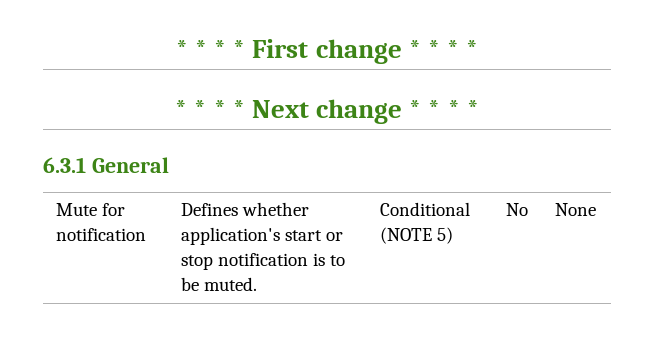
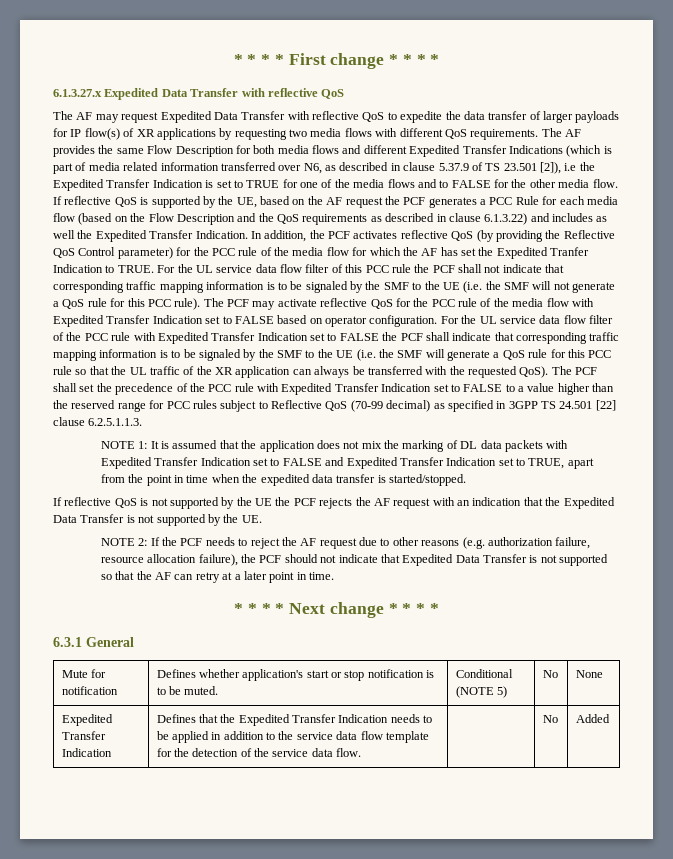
+ 6.1.3.27.x Expedited Data Transfer with reflective QoS
+ The AF may request Expedited Data Transfer with reflective QoS to expedite the data transfer of larger payloads for IP flow(s) of XR applications by requesting two media flows with different QoS requirements. The AF provides the same Flow Description for both media flows and different Expedited Transfer Indications (which is part of media related information transferred over N6, as described in clause 5.37.9 of TS 23.501 [2]), i.e the Expedited Transfer Indication is set to TRUE for one of the media flows and to FALSE for the other media flow. If reflective QoS is supported by the UE, based on the AF request the PCF generates a PCC Rule for each media flow (based on the Flow Description and the QoS requirements as described in clause 6.1.3.22) and includes as well the Expedited Transfer Indication. In addition, the PCF activates reflective QoS (by providing the Reflective QoS Control parameter) for the PCC rule of the media flow for which the AF has set the Expedited Tranfer Indication to TRUE. For the UL service data flow filter of this PCC rule the PCF shall not indicate that corresponding traffic mapping information is to be signaled by the SMF to the UE (i.e. the SMF will not generate a QoS rule for this PCC rule). The PCF may activate reflective QoS for the PCC rule of the media flow with Expedited Transfer Indication set to FALSE based on operator configuration. For the UL service data flow filter of the PCC rule with Expedited Transfer Indication set to FALSE the PCF shall indicate that corresponding traffic mapping information is to be signaled by the SMF to the UE (i.e. the SMF will generate a QoS rule for this PCC rule so that the UL traffic of the XR application can always be transferred with the requested QoS). The PCF shall set the precedence of the PCC rule with Expedited Transfer Indication set to FALSE to a value higher than the reserved range for PCC rules subject to Reflective QoS (70-99 decimal) as specified in 3GPP TS 24.501 [22] clause 6.2.5.1.1.3.
+ NOTE 1: It is assumed that the application does not mix the marking of DL data packets with Expedited Transfer Indication set to FALSE and Expedited Transfer Indication set to TRUE, apart from the point in time when the expedited data transfer is started/stopped.
+ If reflective QoS is not supported by the UE the PCF rejects the AF request with an indication that the Expedited Data Transfer is not supported by the UE.
+ NOTE 2: If the PCF needs to reject the AF request due to other reasons (e.g. authorization failure, resource allocation failure), the PCF should not indicate that Expedited Data Transfer is not supported so that the AF can retry at a later point in time.
+ Expedited Transfer Indication | Defines that the Expedited Transfer Indication needs to be applied in addition to the service data flow template for the detection of the service data flow. | | No | Added

